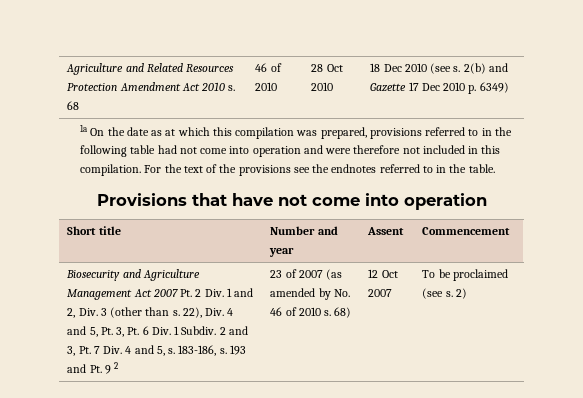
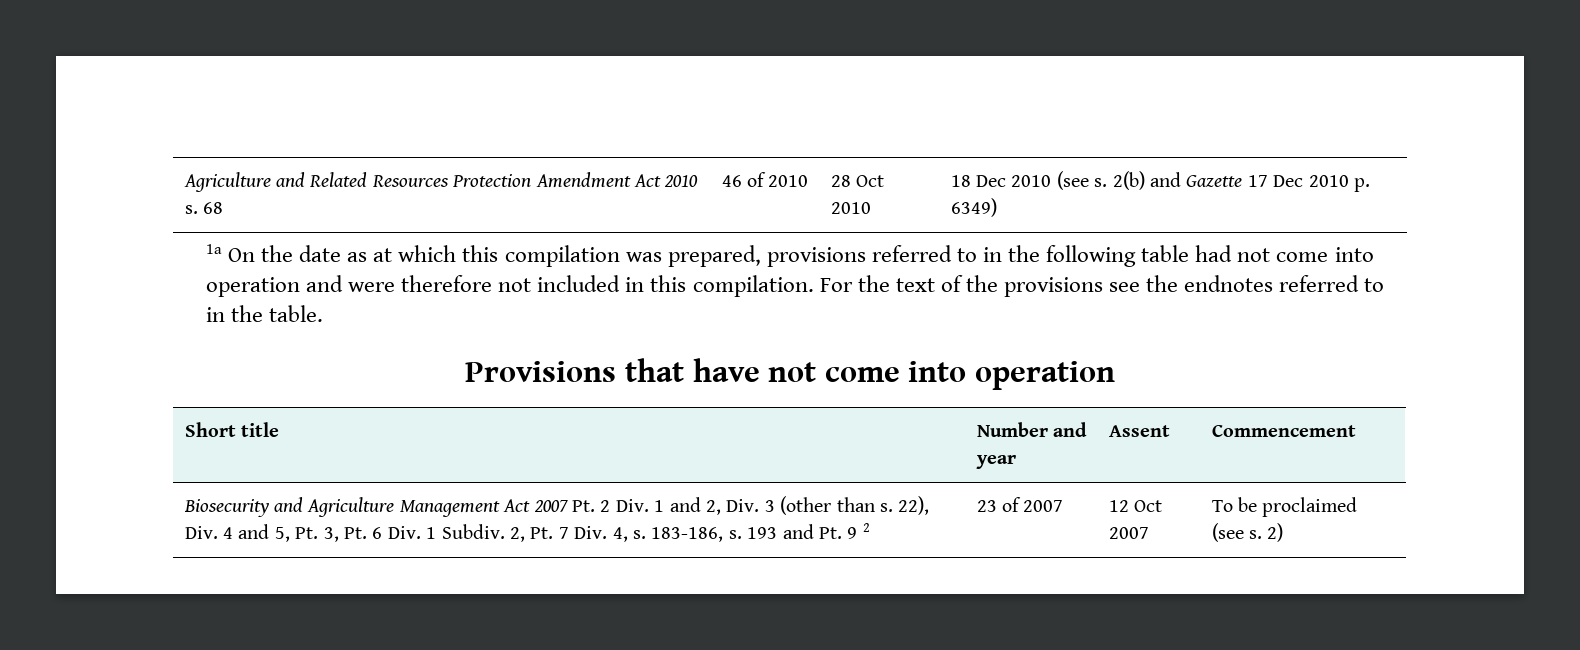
- 2 and 3, Pt. 7 Div. 4 and 5, s.
+ 2, Pt. 7 Div. 4, s.
- 23 of 2007 (as amended by No. 46 of 2010 s. 68)
+ 23 of 2007

